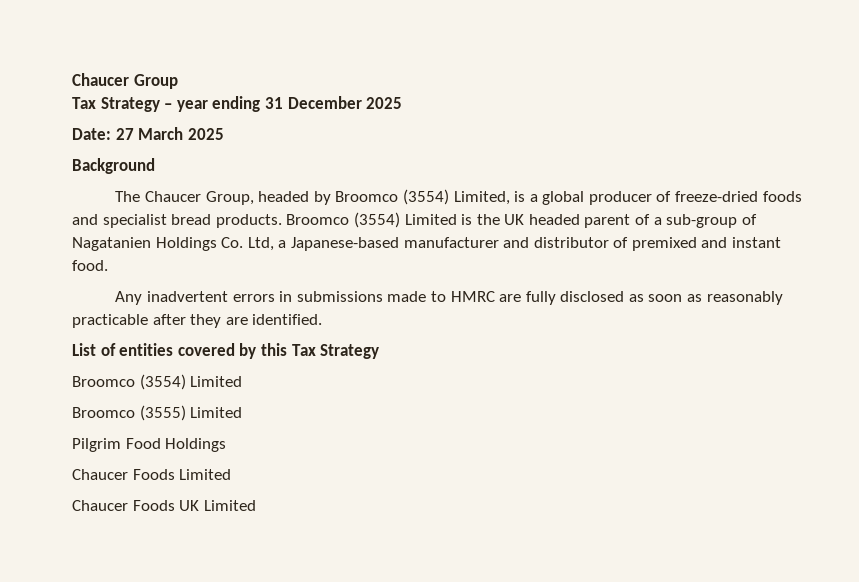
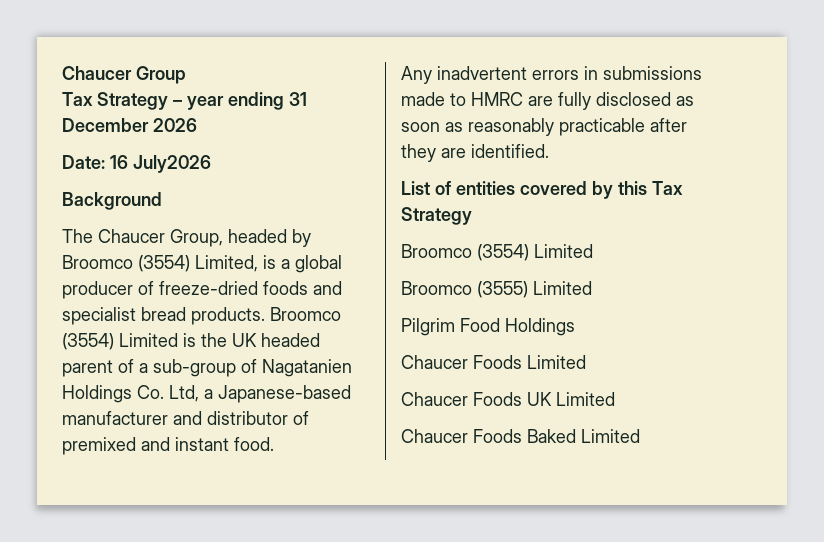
- Tax Strategy – year ending 31 December 2025
+ Tax Strategy – year ending 31 December 2026
- Date: 27 March 2025
+ Date: 16 July2026
+ Chaucer Foods Baked Limited

